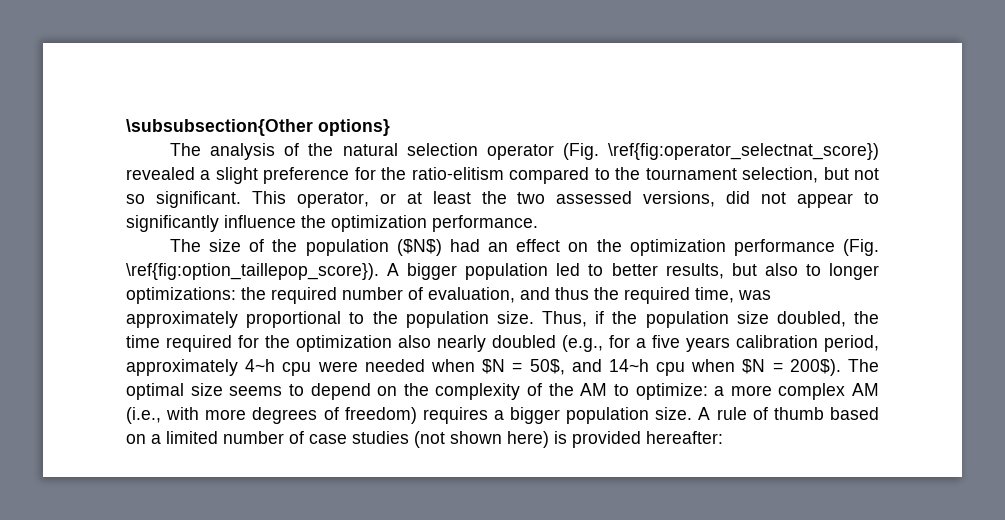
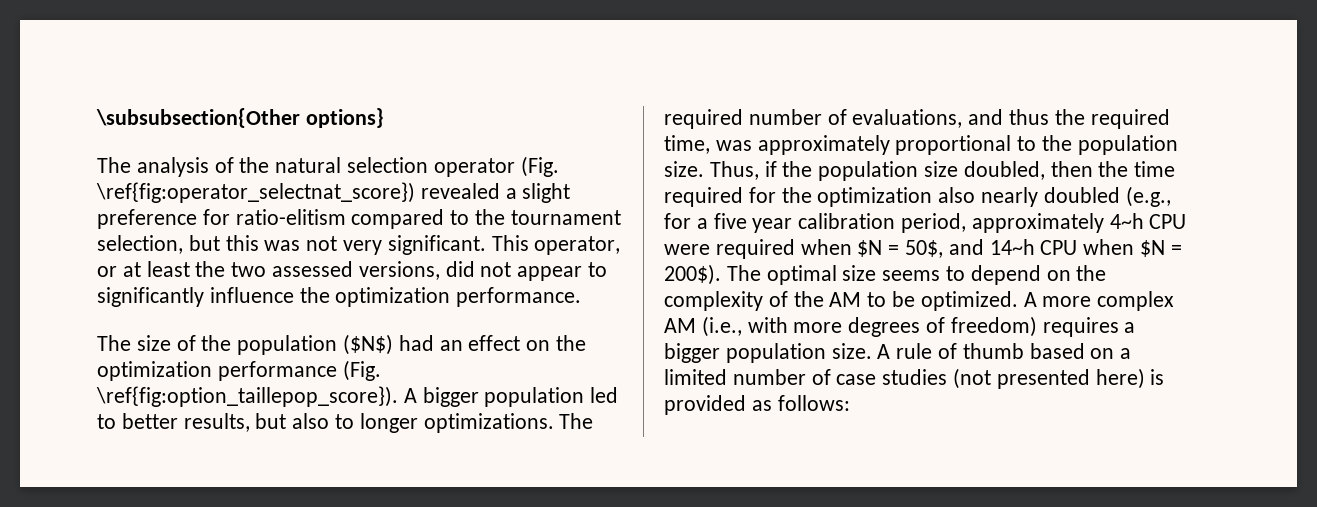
- The analysis of the natural selection operator (Fig. \ref{fig:operator_selectnat_score}) revealed a slight preference for the ratio-elitism compared to the tournament selection, but not so significant.
+ The analysis of the natural selection operator (Fig. \ref{fig:operator_selectnat_score}) revealed a slight preference for ratio-elitism compared to the tournament selection, but this was not very significant.
- A bigger population led to better results, but also to longer optimizations: the required number of evaluation, and thus the required time, was approximately proportional to the population size.
+ A bigger population led to better results, but also to longer optimizations. The required number of evaluations, and thus the required time, was approximately proportional to the population size.
- Thus, if the population size doubled, the time required for the optimization also nearly doubled (e.g., for a five years calibration period, approximately 4~h cpu were needed when $N = 50$, and 14~h cpu when $N = 200$).
+ Thus, if the population size doubled, then the time required for the optimization also nearly doubled (e.g., for a five year calibration period, approximately 4~h CPU were required when $N = 50$, and 14~h CPU when $N = 200$).
- The optimal size seems to depend on the complexity of the AM to optimize: a more complex AM (i.e., with more degrees of freedom) requires a bigger population size.
+ The optimal size seems to depend on the complexity of the AM to be optimized. A more complex AM (i.e., with more degrees of freedom) requires a bigger population size.
- A rule of thumb based on a limited number of case studies (not shown here) is provided hereafter:
+ A rule of thumb based on a limited number of case studies (not presented here) is provided as follows:

